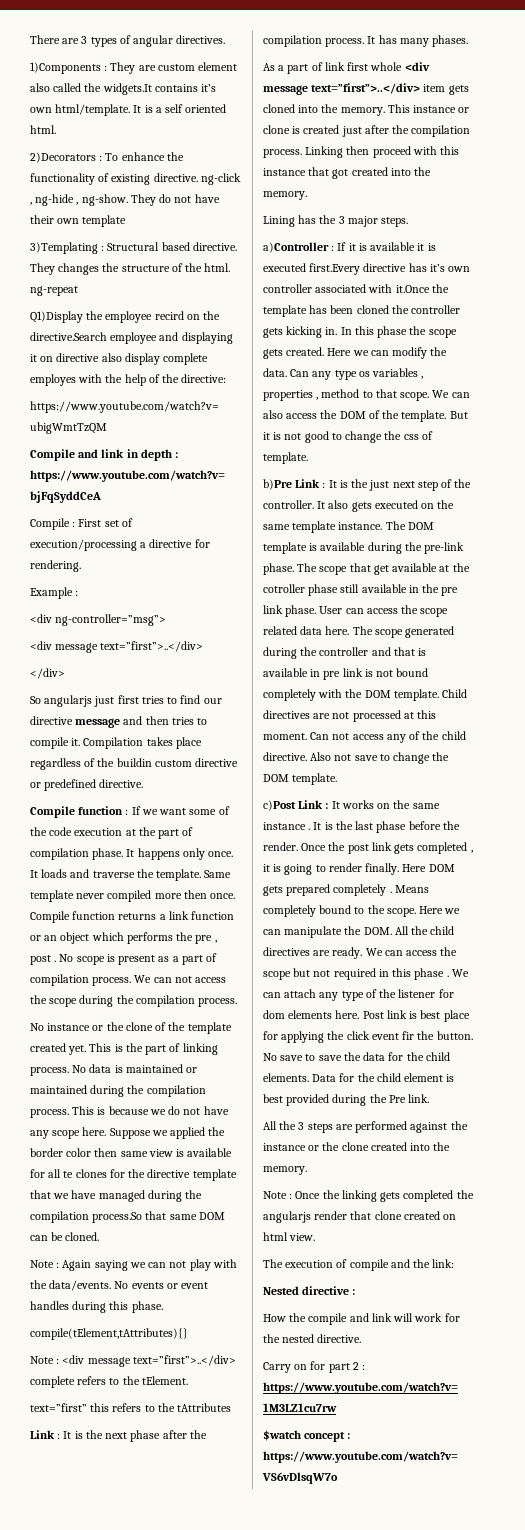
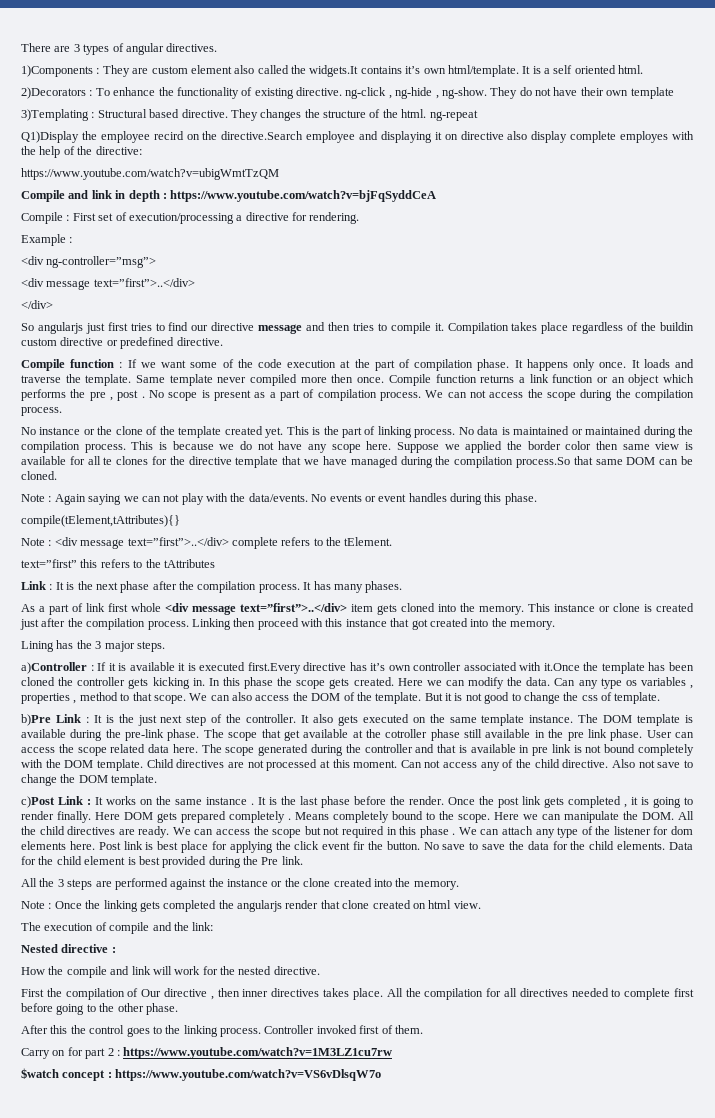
+ First the compilation of Our directive , then inner directives takes place. All the compilation for all directives needed to complete first before going to the other phase.
+ After this the control goes to the linking process. Controller invoked first of them.

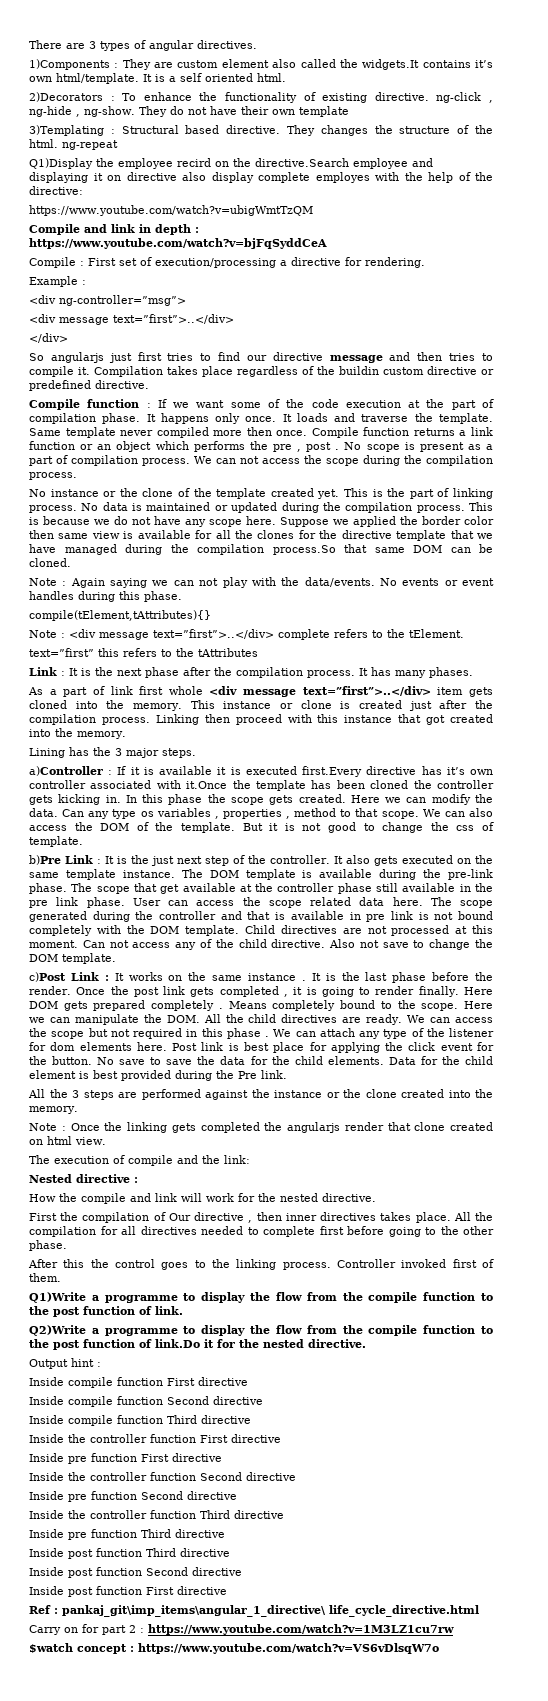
- No data is maintained or maintained during the compilation process.
+ No data is maintained or updated during the compilation process.
- Suppose we applied the border color then same view is available for all te clones for the directive template that we have managed during the compilation process.So that same DOM can be cloned.
+ Suppose we applied the border color then same view is available for all the clones for the directive template that we have managed during the compilation process.So that same DOM can be cloned.
- The scope that get available at the cotroller phase still available in the pre link phase.
+ The scope that get available at the controller phase still available in the pre link phase.
- Post link is best place for applying the click event fir the button.
+ Post link is best place for applying the click event for the button.
+ Q1)Write a programme to display the flow from the compile function to the post function of link.
+ Q2)Write a programme to display the flow from the compile function to the post function of link.Do it for the nested directive.
+ Output hint :
+ Inside compile function First directive
+ Inside compile function Second directive
+ Inside compile function Third directive
+ Inside the controller function First directive
+ Inside pre function First directive
+ Inside the controller function Second directive
+ Inside pre function Second directive
+ Inside the controller function Third directive
+ Inside pre function Third directive
+ Inside post function Third directive
+ Inside post function Second directive
+ Inside post function First directive
+ Ref : pankaj_git\imp_items\angular_1_directive\ life_cycle_directive.html

